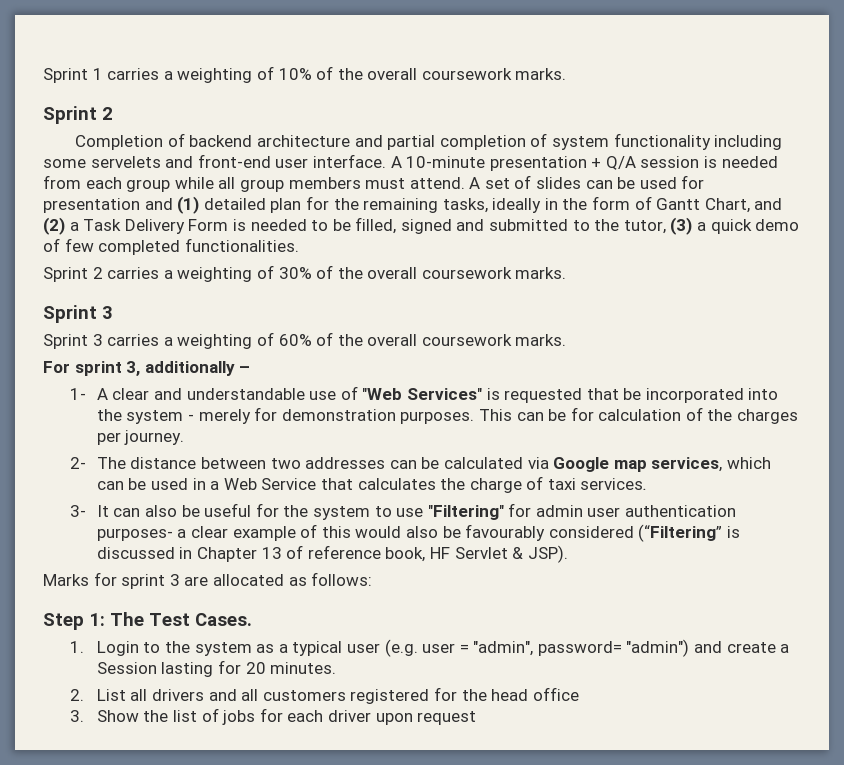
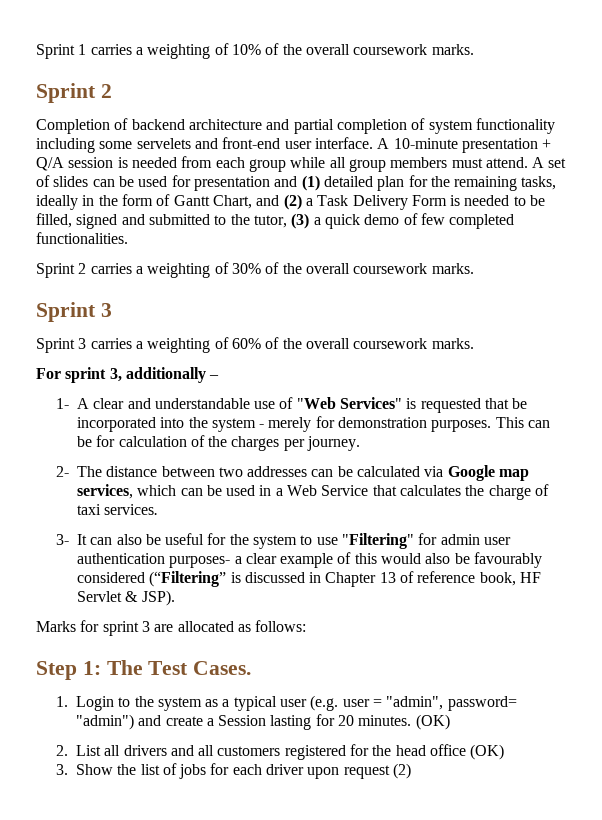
- 1. Login to the system as a typical user (e.g. user = "admin", password= "admin") and create a Session lasting for 20 minutes.
+ 1. Login to the system as a typical user (e.g. user = "admin", password= "admin") and create a Session lasting for 20 minutes. (OK)
- 2. List all drivers and all customers registered for the head office
+ 2. List all drivers and all customers registered for the head office (OK)
- 3. Show the list of jobs for each driver upon request
+ 3. Show the list of jobs for each driver upon request (2)

